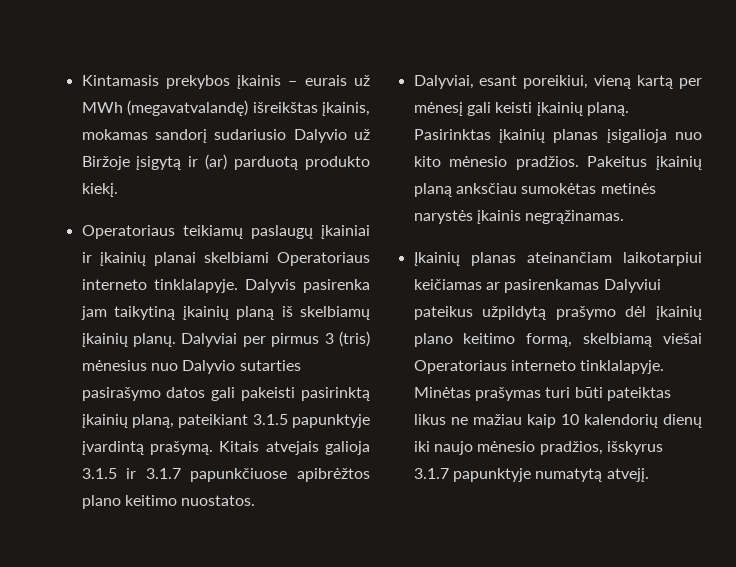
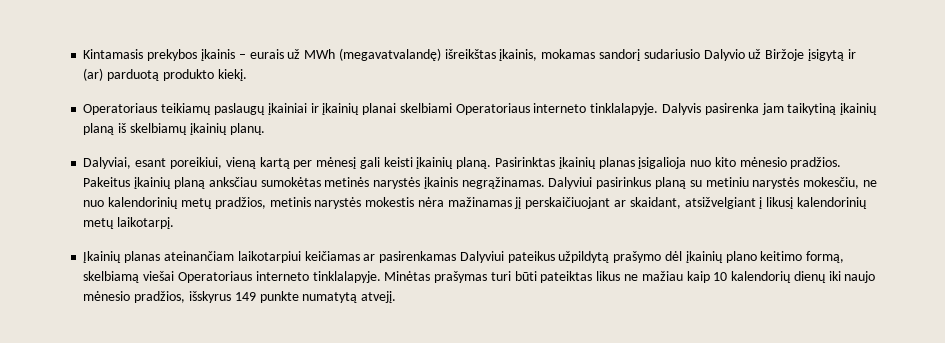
- Dalyviai per pirmus 3 (tris) mėnesius nuo Dalyvio sutarties pasirašymo datos gali pakeisti pasirinktą įkainių planą, pateikiant 3.1.5 papunktyje įvardintą prašymą. Kitais atvejais galioja 3.1.5 ir 3.1.7 papunkčiuose apibrėžtos plano keitimo nuostatos.
+ Dalyviui pasirinkus planą su metiniu narystės mokesčiu, ne nuo kalendorinių metų pradžios, metinis narystės mokestis nėra mažinamas jį perskaičiuojant ar skaidant, atsižvelgiant į likusį kalendorinių metų laikotarpį.
- Minėtas prašymas turi būti pateiktas likus ne mažiau kaip 10 kalendorių dienų iki naujo mėnesio pradžios, išskyrus 3.1.7 papunktyje numatytą atvejį.
+ Minėtas prašymas turi būti pateiktas likus ne mažiau kaip 10 kalendorių dienų iki naujo mėnesio pradžios, išskyrus 149 punkte numatytą atvejį.

